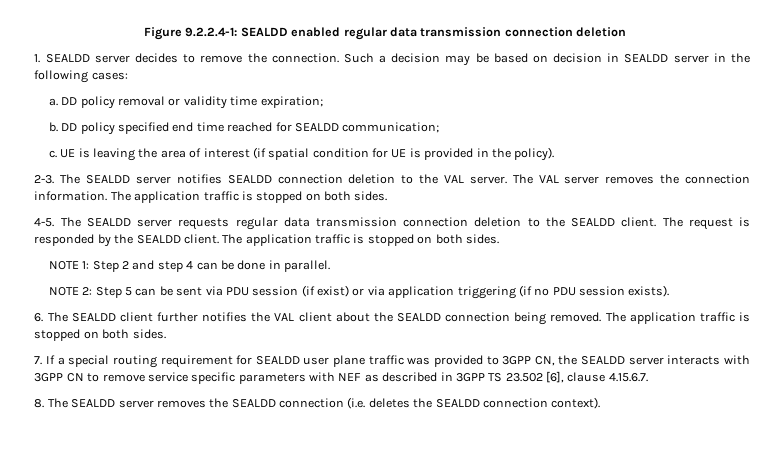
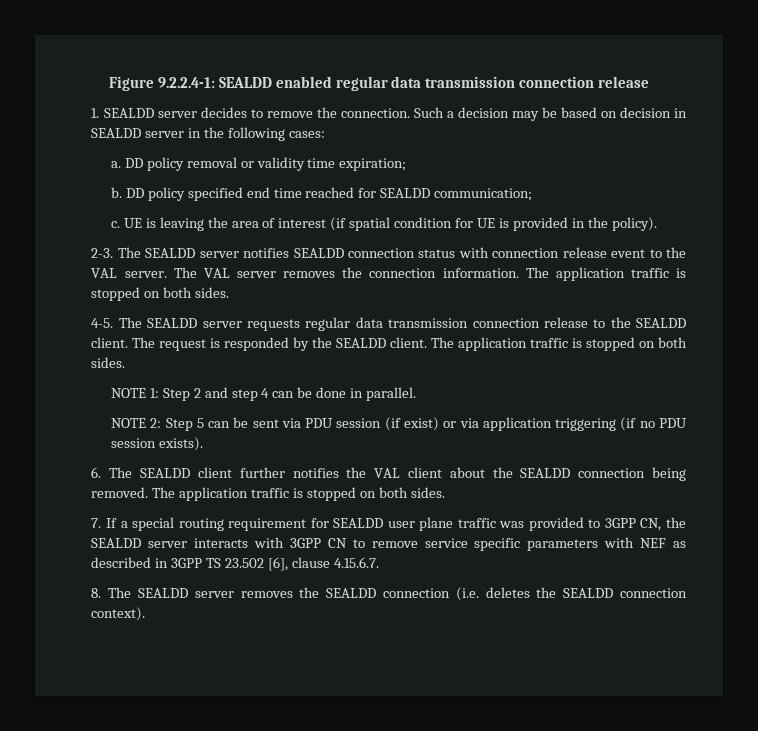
- Figure 9.2.2.4-1: SEALDD enabled regular data transmission connection deletion
+ Figure 9.2.2.4-1: SEALDD enabled regular data transmission connection release
- The SEALDD server notifies SEALDD connection deletion to the VAL server.
+ The SEALDD server notifies SEALDD connection status with connection release event to the VAL server.
- The SEALDD server requests regular data transmission connection deletion to the SEALDD client.
+ The SEALDD server requests regular data transmission connection release to the SEALDD client.

